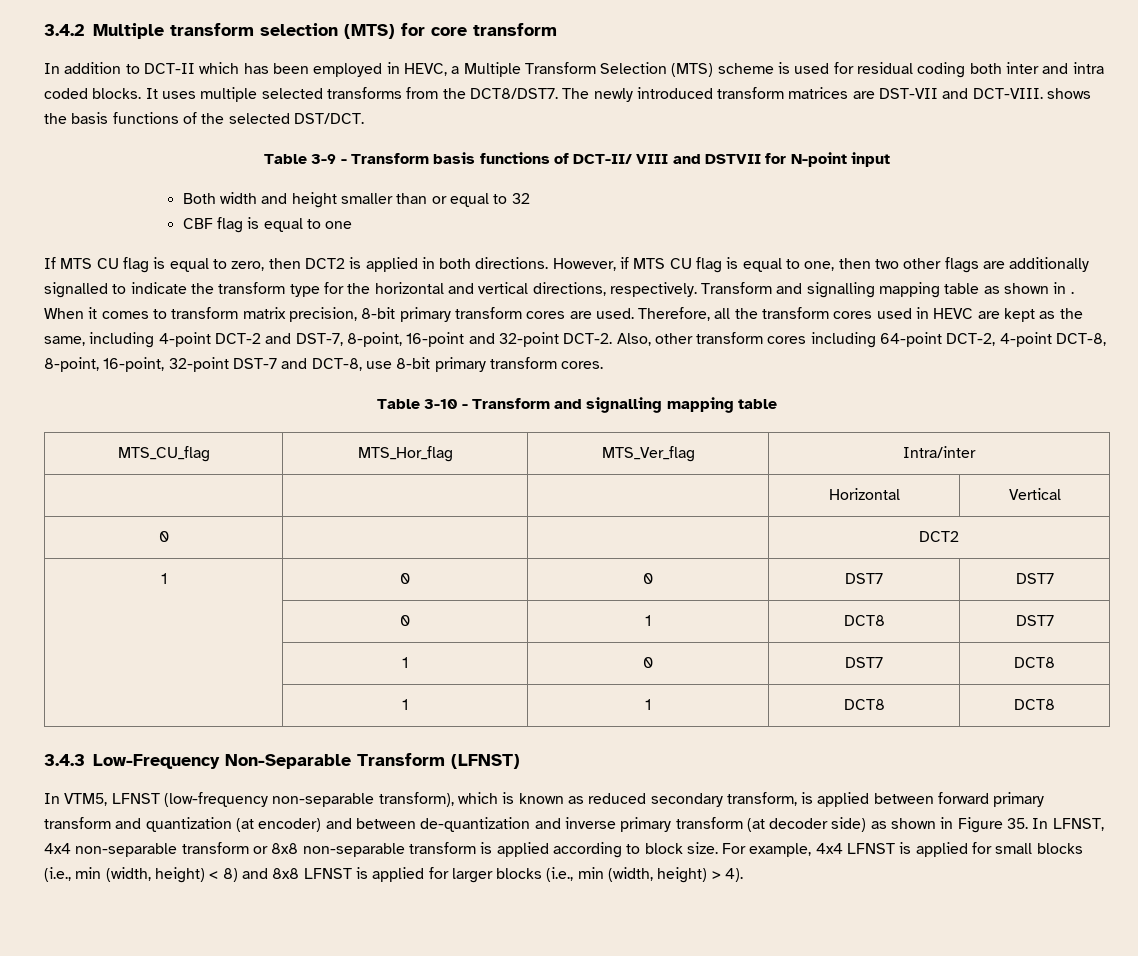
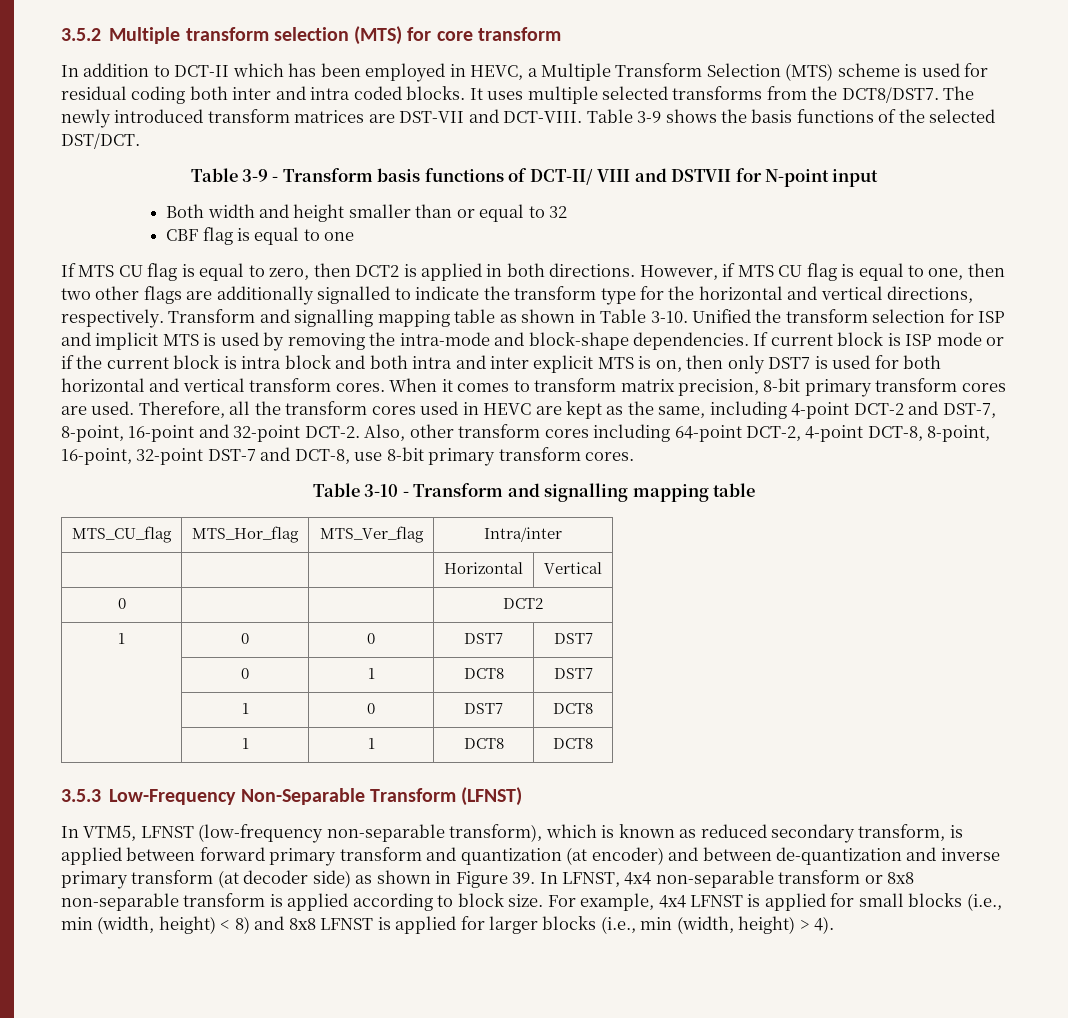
- 3.4.2 Multiple transform selection (MTS) for core transform
+ 3.5.2 Multiple transform selection (MTS) for core transform
- The newly introduced transform matrices are DST-VII and DCT-VIII. shows the basis functions of the selected DST/DCT.
+ The newly introduced transform matrices are DST-VII and DCT-VIII. Table 3-9 shows the basis functions of the selected DST/DCT.
- Transform and signalling mapping table as shown in .
+ Transform and signalling mapping table as shown in Table 3-10. Unified the transform selection for ISP and implicit MTS is used by removing the intra-mode and block-shape dependencies. If current block is ISP mode or if the current block is intra block and both intra and inter explicit MTS is on, then only DST7 is used for both horizontal and vertical transform cores.
- 3.4.3 Low-Frequency Non-Separable Transform (LFNST)
+ 3.5.3 Low-Frequency Non-Separable Transform (LFNST)
- In VTM5, LFNST (low-frequency non-separable transform), which is known as reduced secondary transform, is applied between forward primary transform and quantization (at encoder) and between de-quantization and inverse primary transform (at decoder side) as shown in Figure 35. In LFNST, 4x4 non-separable transform or 8x8 non-separable transform is applied according to block size.
+ In VTM5, LFNST (low-frequency non-separable transform), which is known as reduced secondary transform, is applied between forward primary transform and quantization (at encoder) and between de-quantization and inverse primary transform (at decoder side) as shown in Figure 39. In LFNST, 4x4 non-separable transform or 8x8 non-separable transform is applied according to block size.

